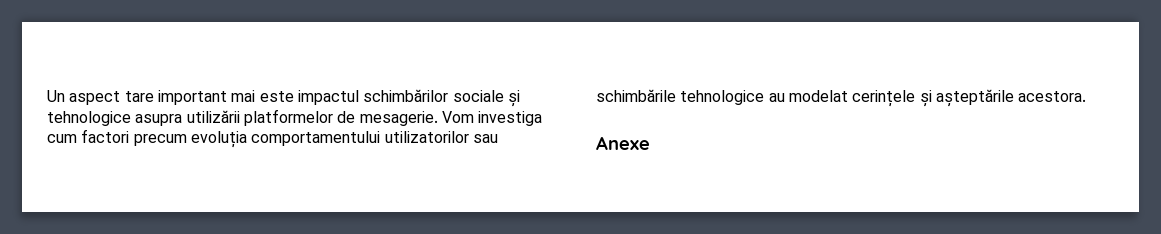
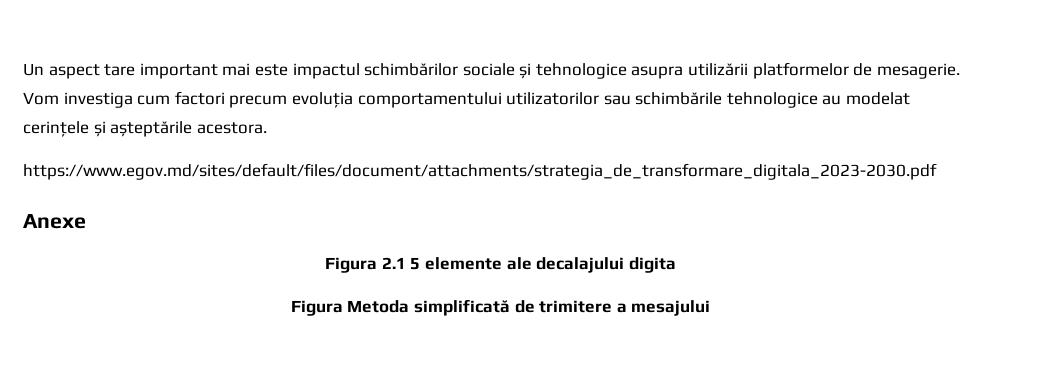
+ https://www.egov.md/sites/default/files/document/attachments/strategia_de_transformare_digitala_2023-2030.pdf
+ Figura 2.1 5 elemente ale decalajului digita
+ Figura Metoda simplificată de trimitere a mesajului

